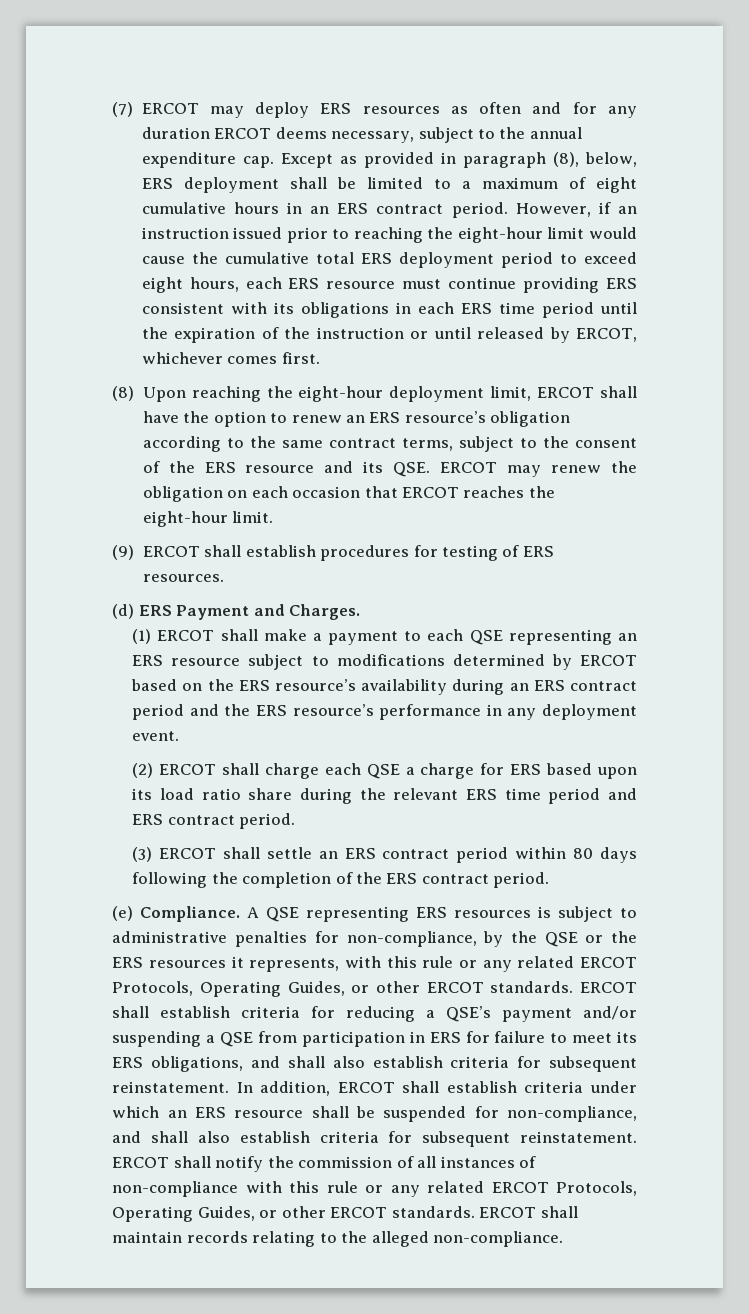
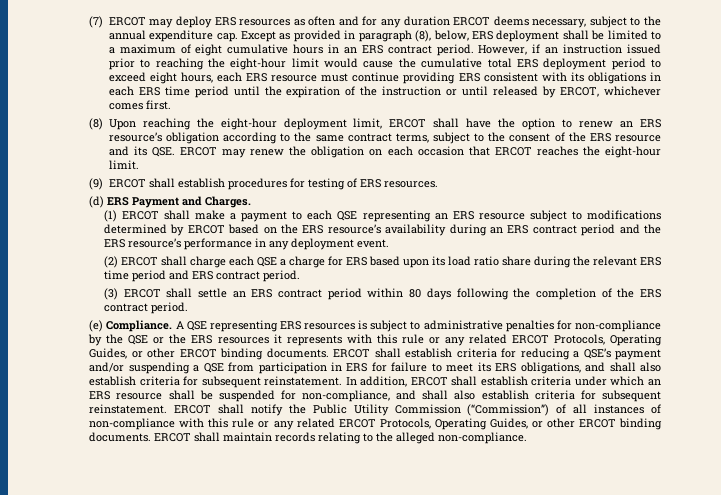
- A QSE representing ERS resources is subject to administrative penalties for non-compliance, by the QSE or the ERS resources it represents, with this rule or any related ERCOT Protocols, Operating Guides, or other ERCOT standards.
+ A QSE representing ERS resources is subject to administrative penalties for non-compliance by the QSE or the ERS resources it represents with this rule or any related ERCOT Protocols, Operating Guides, or other ERCOT binding documents.
- ERCOT shall notify the commission of all instances of non-compliance with this rule or any related ERCOT Protocols, Operating Guides, or other ERCOT standards.
+ ERCOT shall notify the Public Utility Commission (“Commission”) of all instances of non-compliance with this rule or any related ERCOT Protocols, Operating Guides, or other ERCOT binding documents.

